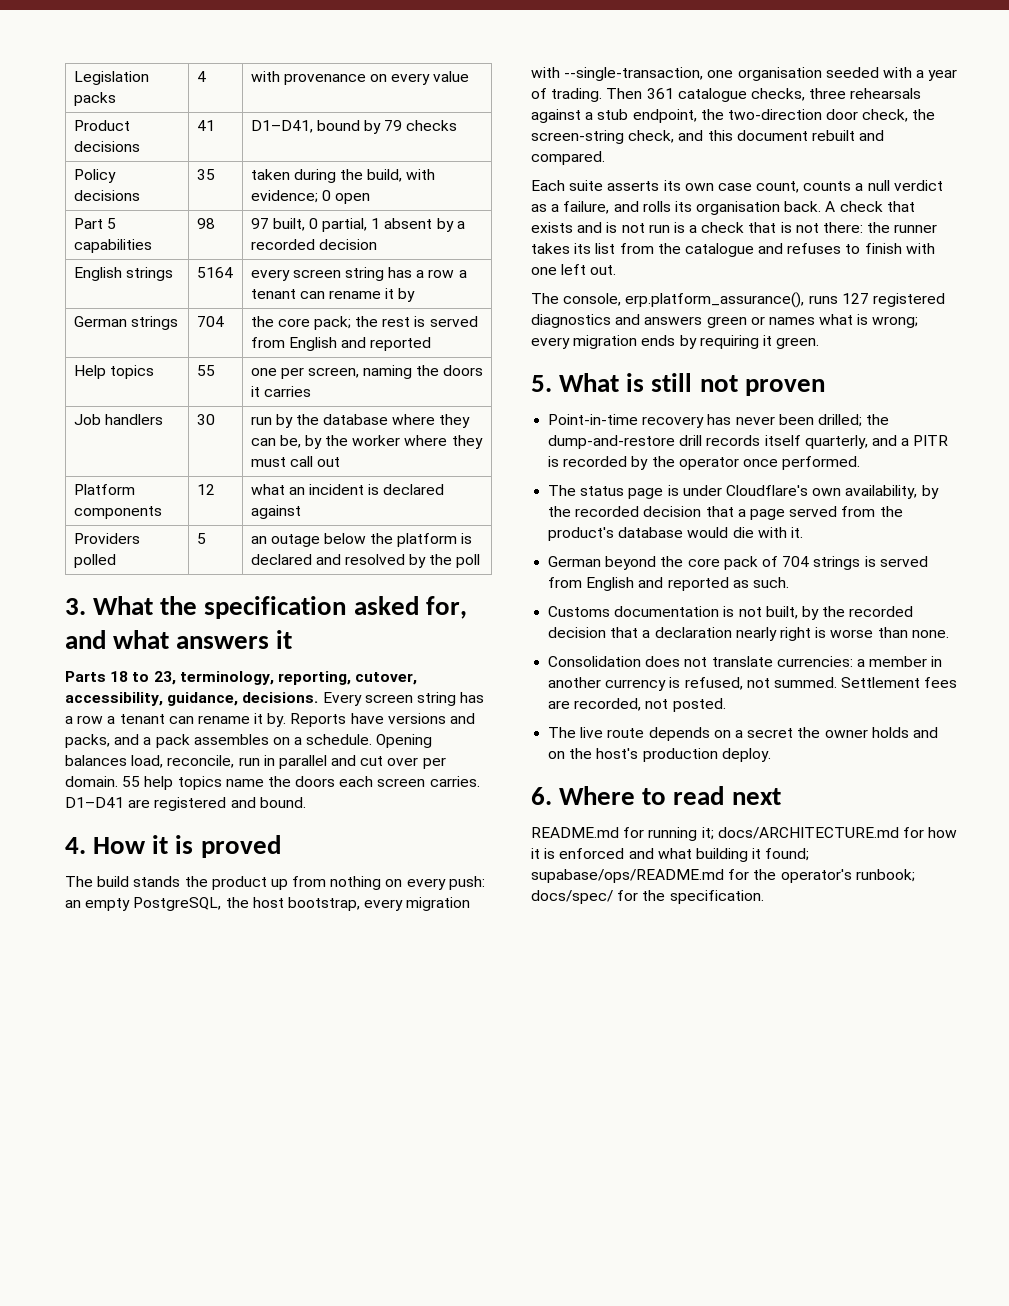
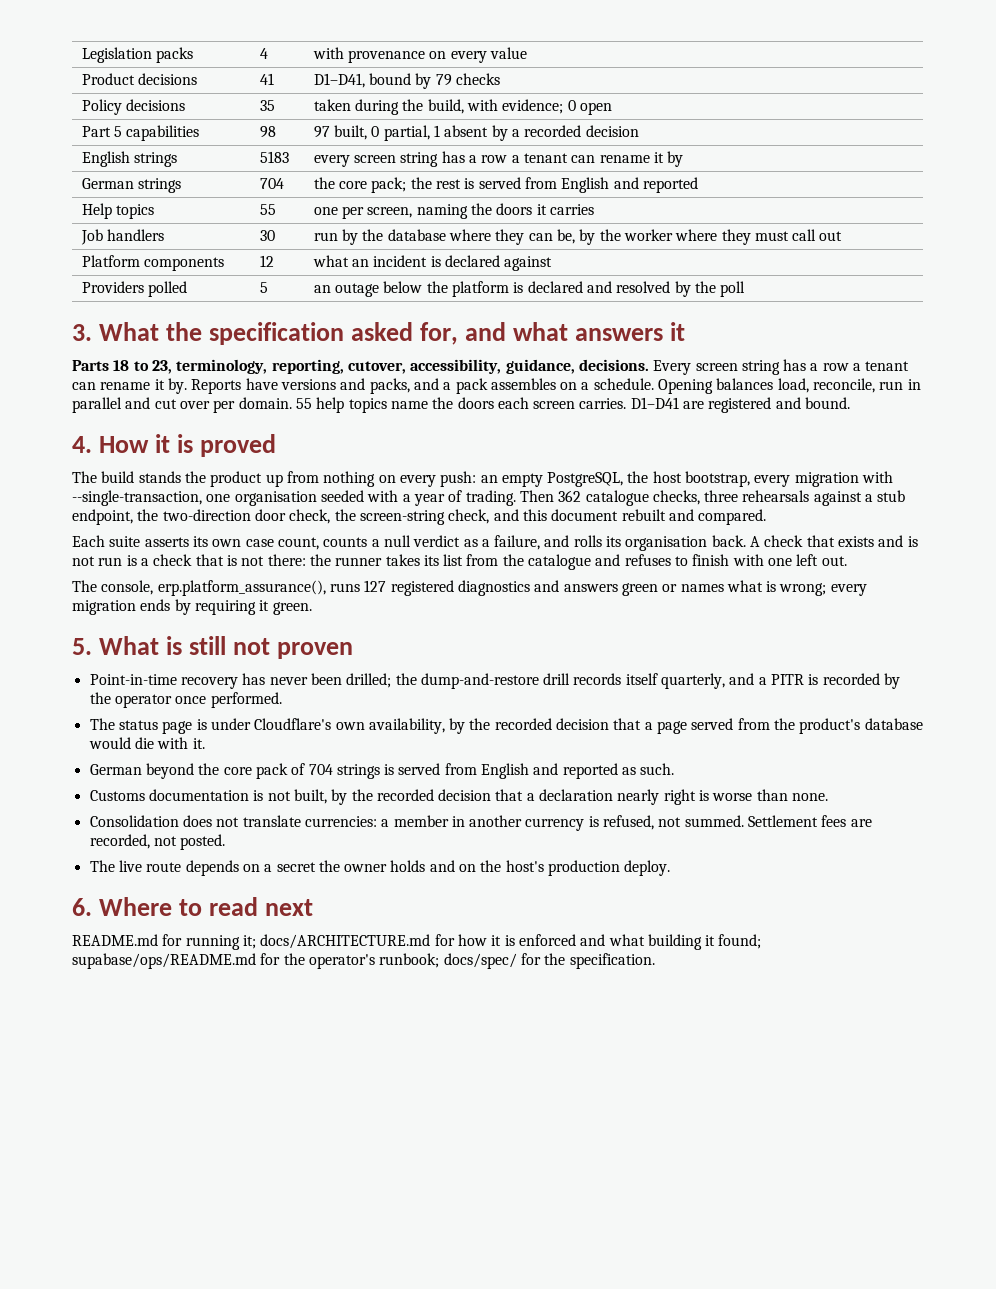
- English strings | 5164 | every screen string has a row a tenant can rename it by
+ English strings | 5183 | every screen string has a row a tenant can rename it by
- Then 361 catalogue checks, three rehearsals against a stub endpoint, the two-direction door check, the screen-string check, and this document rebuilt and compared.
+ Then 362 catalogue checks, three rehearsals against a stub endpoint, the two-direction door check, the screen-string check, and this document rebuilt and compared.

